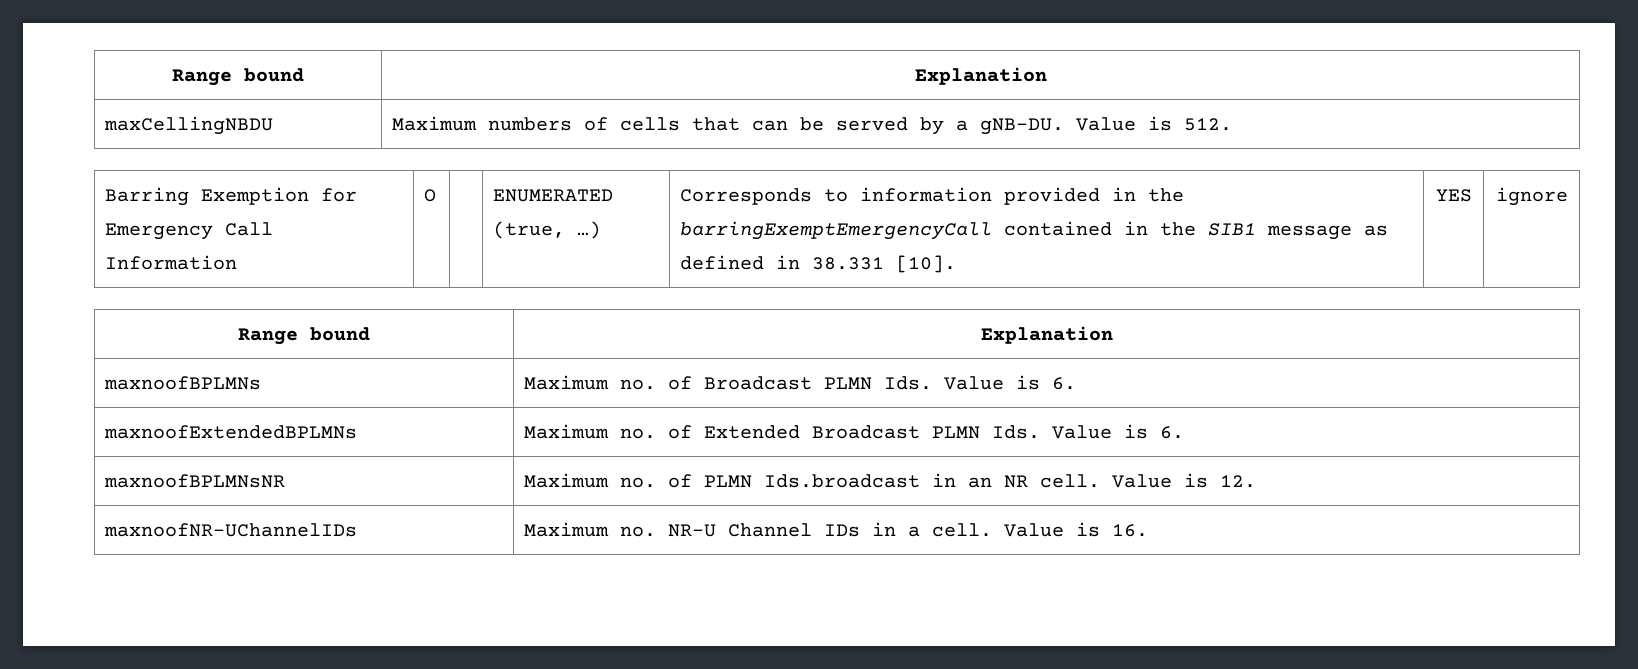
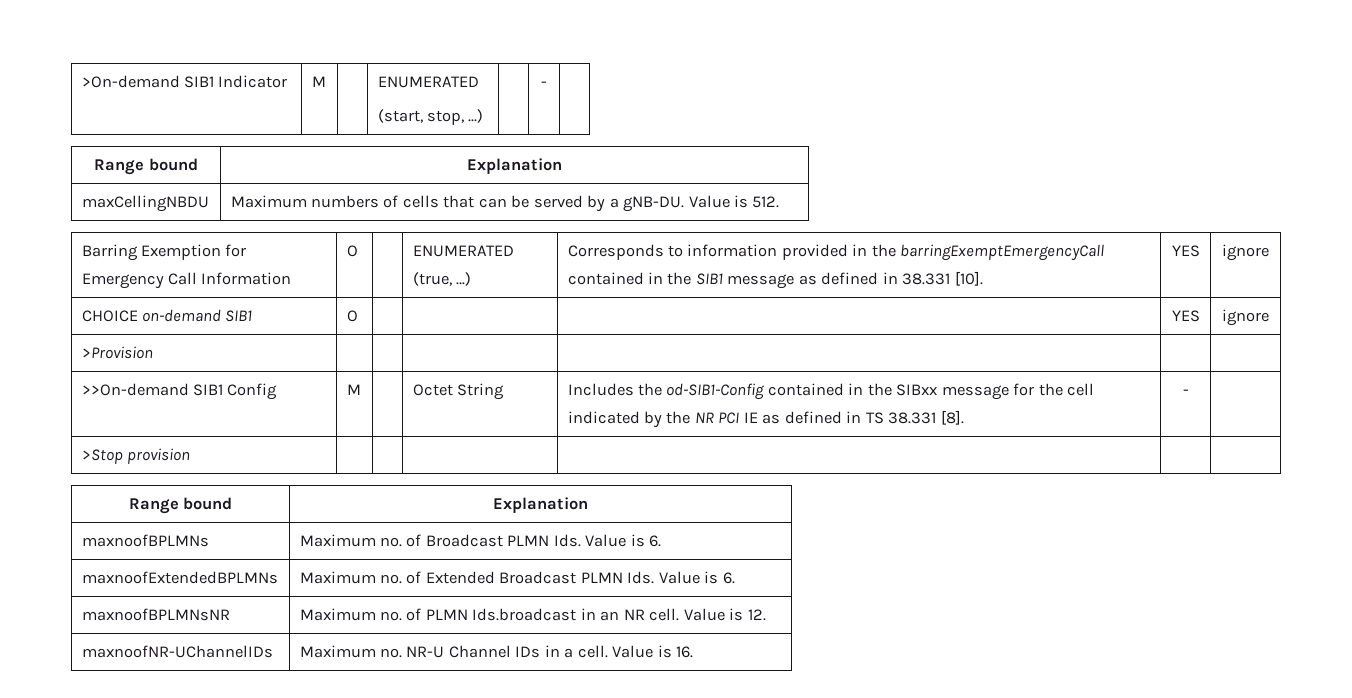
+ >On-demand SIB1 Indicator | M | | ENUMERATED
+ (start, stop, ...) | | - |
+ CHOICE on-demand SIB1 | O | | | | YES | ignore
+ >Provision | | | | | |
+ >>On-demand SIB1 Config | M | | Octet String | Includes the od-SIB1-Config contained in the SIBxx message for the cell indicated by the NR PCI IE as defined in TS 38.331 [8]. | - |
+ >Stop provision | | | | | |

